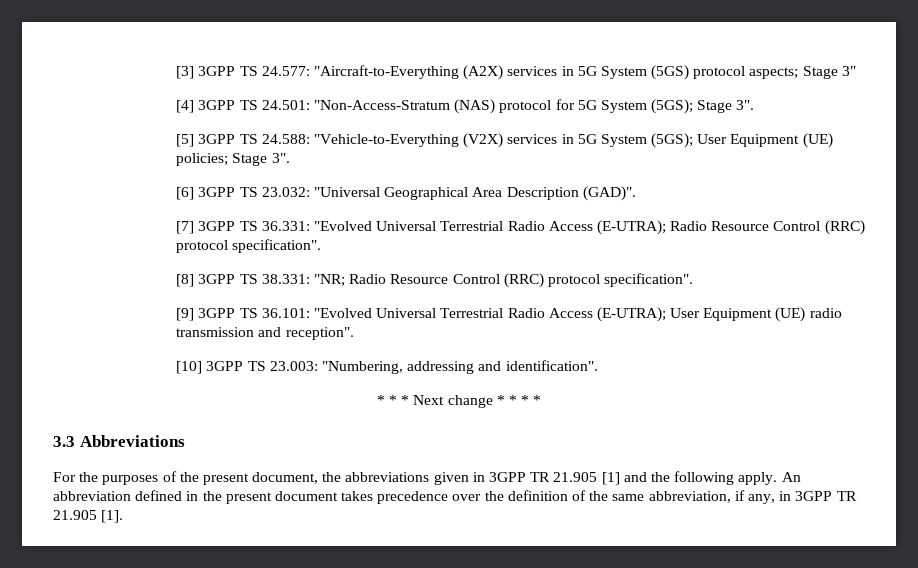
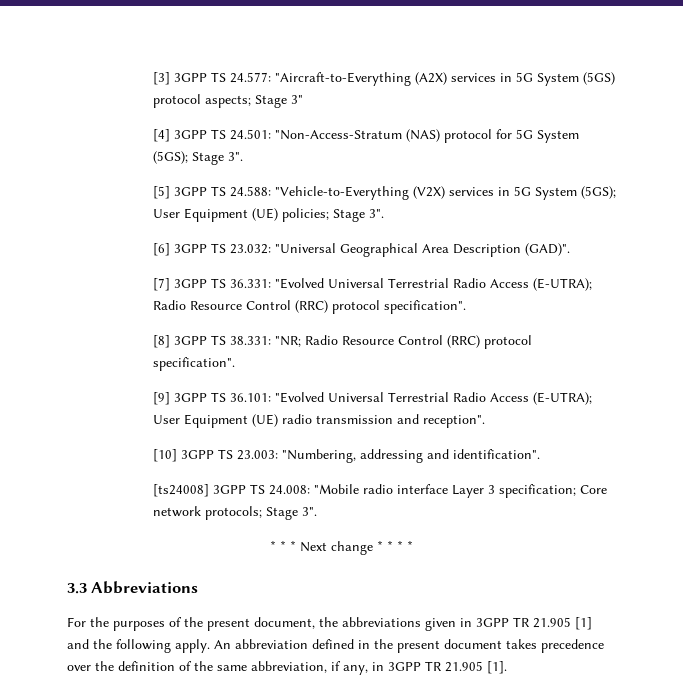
+ [ts24008] 3GPP TS 24.008: "Mobile radio interface Layer 3 specification; Core network protocols; Stage 3".

